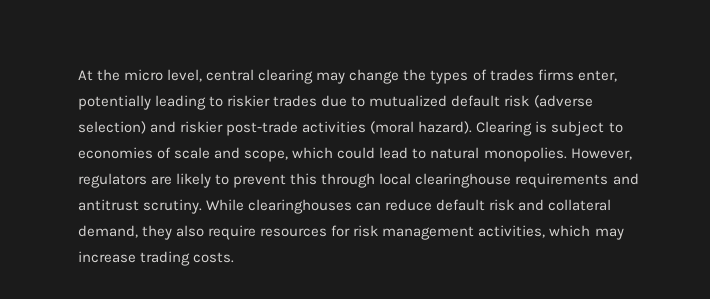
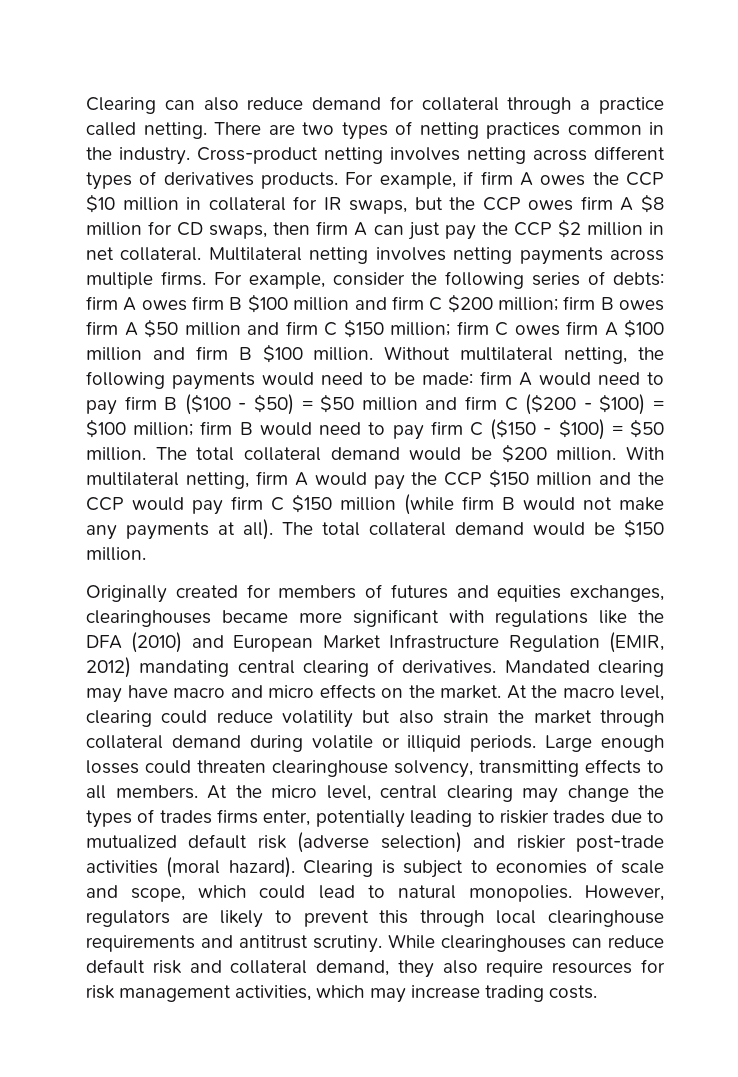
+ Clearing can also reduce demand for collateral through a practice called netting. There are two types of netting practices common in the industry. Cross-product netting involves netting across different types of derivatives products. For example, if firm A owes the CCP $10 million in collateral for IR swaps, but the CCP owes firm A $8 million for CD swaps, then firm A can just pay the CCP $2 million in net collateral. Multilateral netting involves netting payments across multiple firms. For example, consider the following series of debts: firm A owes firm B $100 million and firm C $200 million; firm B owes firm A $50 million and firm C $150 million; firm C owes firm A $100 million and firm B $100 million. Without multilateral netting, the following payments would need to be made: firm A would need to pay firm B ($100 - $50) = $50 million and firm C ($200 - $100) = $100 million; firm B would need to pay firm C ($150 - $100) = $50 million. The total collateral demand would be $200 million. With multilateral netting, firm A would pay the CCP $150 million and the CCP would pay firm C $150 million (while firm B would not make any payments at all). The total collateral demand would be $150 million.
+ Originally created for members of futures and equities exchanges, clearinghouses became more significant with regulations like the DFA (2010) and European Market Infrastructure Regulation (EMIR, 2012) mandating central clearing of derivatives. Mandated clearing may have macro and micro effects on the market. At the macro level, clearing could reduce volatility but also strain the market through collateral demand during volatile or illiquid periods. Large enough losses could threaten clearinghouse solvency, transmitting effects to all members.

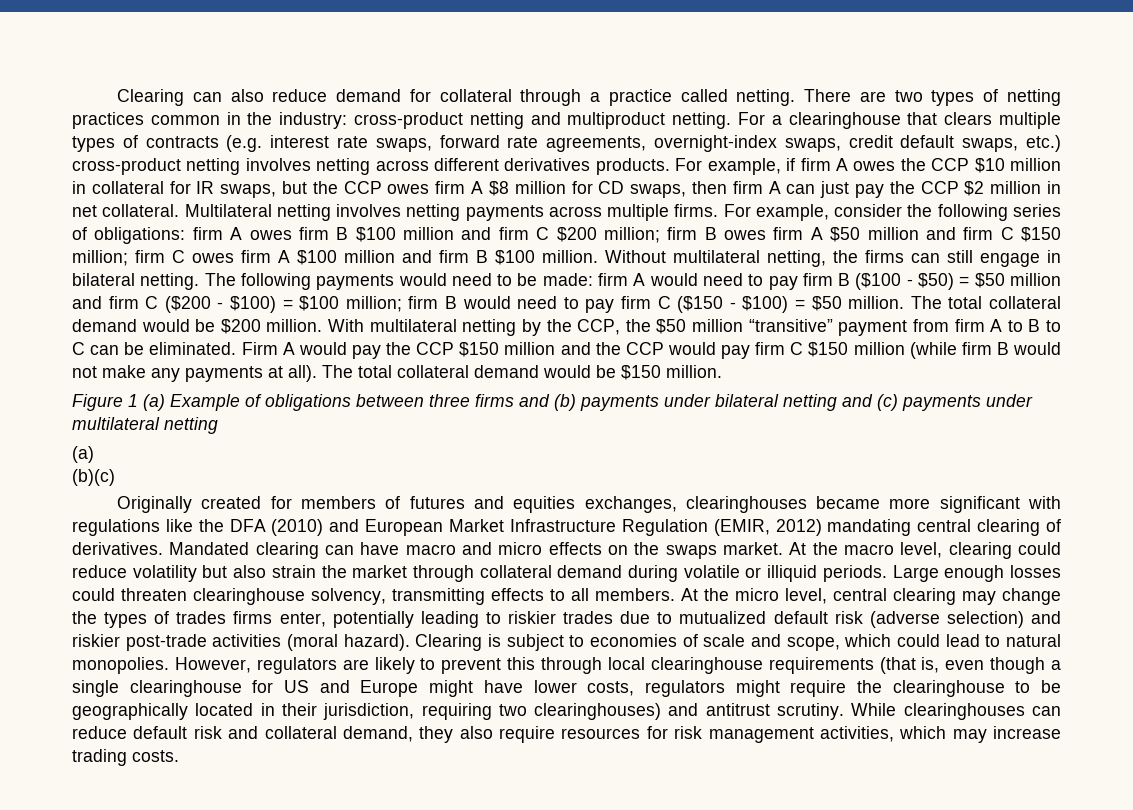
- There are two types of netting practices common in the industry. Cross-product netting involves netting across different types of derivatives products.
+ There are two types of netting practices common in the industry: cross-product netting and multiproduct netting. For a clearinghouse that clears multiple types of contracts (e.g. interest rate swaps, forward rate agreements, overnight-index swaps, credit default swaps, etc.) cross-product netting involves netting across different derivatives products.
- For example, consider the following series of debts: firm A owes firm B $100 million and firm C $200 million; firm B owes firm A $50 million and firm C $150 million; firm C owes firm A $100 million and firm B $100 million.
+ For example, consider the following series of obligations: firm A owes firm B $100 million and firm C $200 million; firm B owes firm A $50 million and firm C $150 million; firm C owes firm A $100 million and firm B $100 million.
- Without multilateral netting, the following payments would need to be made: firm A would need to pay firm B ($100 - $50) = $50 million and firm C ($200 - $100) = $100 million; firm B would need to pay firm C ($150 - $100) = $50 million.
+ Without multilateral netting, the firms can still engage in bilateral netting. The following payments would need to be made: firm A would need to pay firm B ($100 - $50) = $50 million and firm C ($200 - $100) = $100 million; firm B would need to pay firm C ($150 - $100) = $50 million.
- With multilateral netting, firm A would pay the CCP $150 million and the CCP would pay firm C $150 million (while firm B would not make any payments at all).
+ With multilateral netting by the CCP, the $50 million “transitive” payment from firm A to B to C can be eliminated. Firm A would pay the CCP $150 million and the CCP would pay firm C $150 million (while firm B would not make any payments at all).
+ Figure 1 (a) Example of obligations between three firms and (b) payments under bilateral netting and (c) payments under multilateral netting
+ (a)
+ (b)(c)
- Mandated clearing may have macro and micro effects on the market.
+ Mandated clearing can have macro and micro effects on the swaps market.
- However, regulators are likely to prevent this through local clearinghouse requirements and antitrust scrutiny.
+ However, regulators are likely to prevent this through local clearinghouse requirements (that is, even though a single clearinghouse for US and Europe might have lower costs, regulators might require the clearinghouse to be geographically located in their jurisdiction, requiring two clearinghouses) and antitrust scrutiny.

